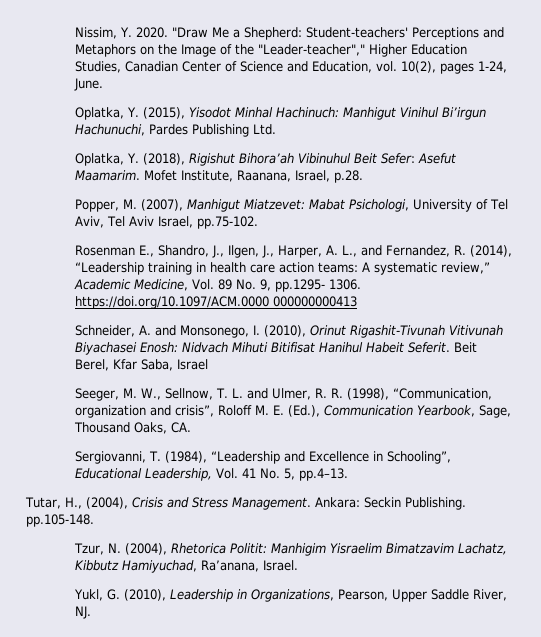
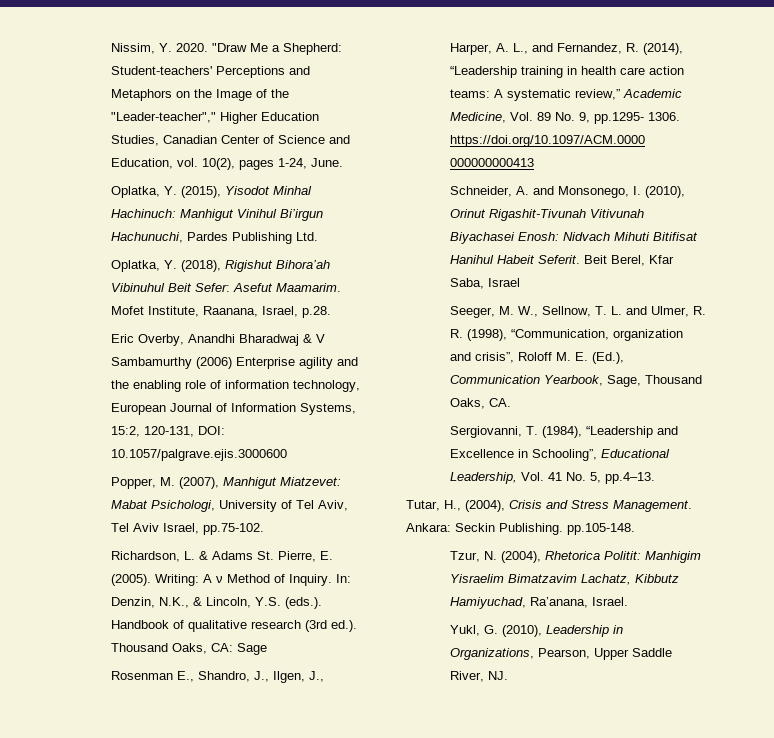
+ Eric Overby, Anandhi Bharadwaj & V Sambamurthy (2006) Enterprise agility and the enabling role of information technology, European Journal of Information Systems, 15:2, 120-131, DOI: 10.1057/palgrave.ejis.3000600
+ Richardson, L. & Adams St. Pierre, E. (2005). Writing: A ν Method of Inquiry. In: Denzin, N.K., & Lincoln, Y.S. (eds.). Handbook of qualitative research (3rd ed.). Thousand Oaks, CA: Sage

